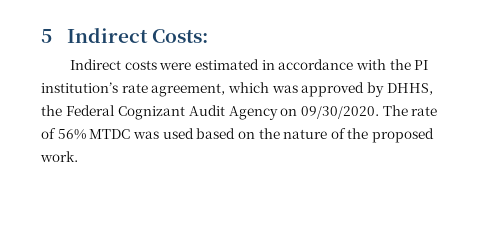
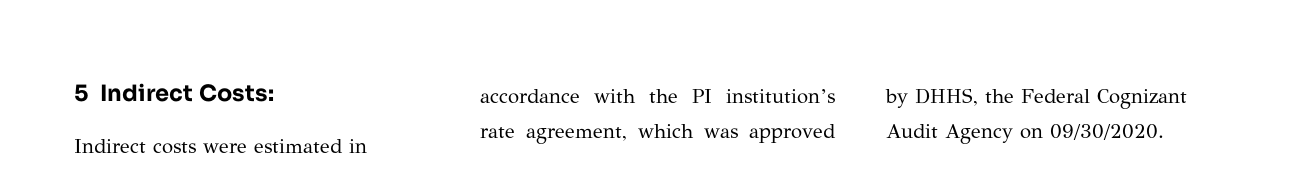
- The rate of 56% MTDC was used based on the nature of the proposed work.

